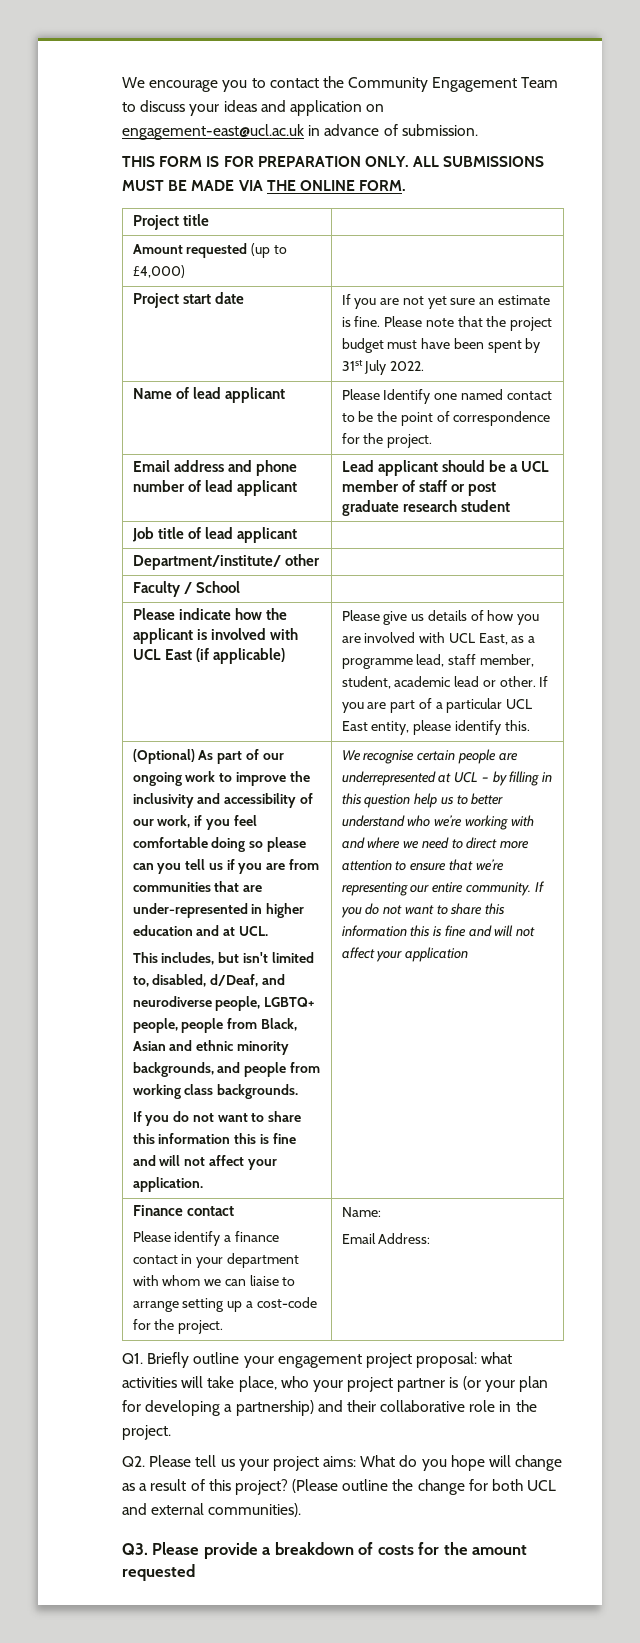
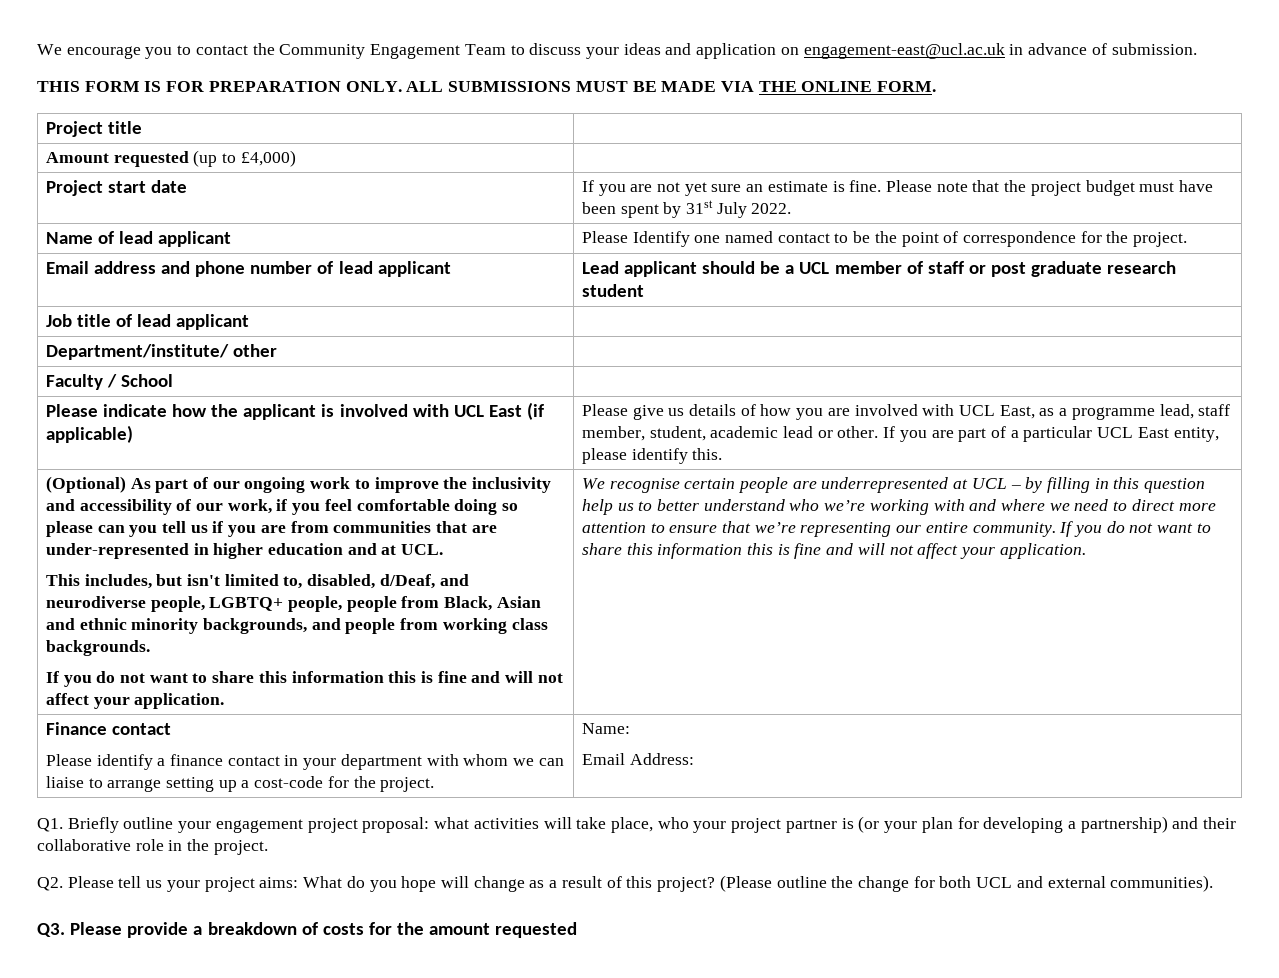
- We recognise certain people are underrepresented at UCL – by filling in this question help us to better understand who we’re working with and where we need to direct more attention to ensure that we’re representing our entire community. If you do not want to share this information this is fine and will not affect your application
+ We recognise certain people are underrepresented at UCL – by filling in this question help us to better understand who we’re working with and where we need to direct more attention to ensure that we’re representing our entire community. If you do not want to share this information this is fine and will not affect your application.

